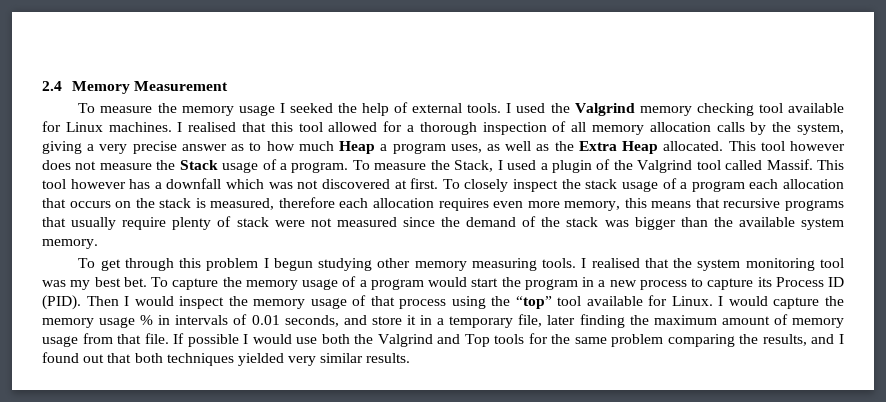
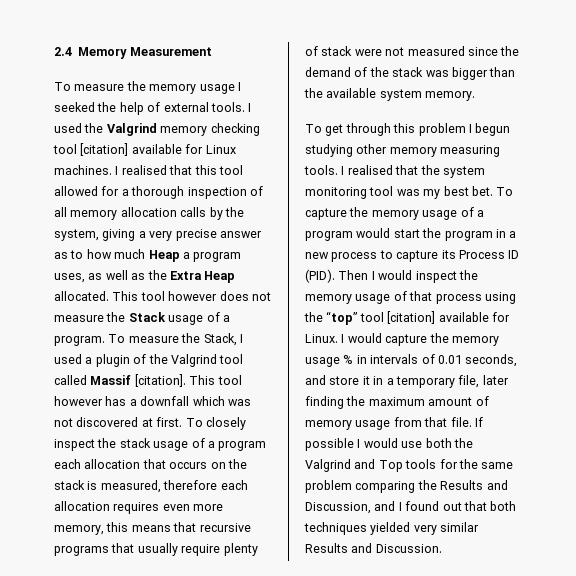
- I used the Valgrind memory checking tool available for Linux machines.
+ I used the Valgrind memory checking tool [citation] available for Linux machines.
- To measure the Stack, I used a plugin of the Valgrind tool called Massif.
+ To measure the Stack, I used a plugin of the Valgrind tool called Massif [citation].
- Then I would inspect the memory usage of that process using the “top” tool available for Linux.
+ Then I would inspect the memory usage of that process using the “top” tool [citation] available for Linux.
- If possible I would use both the Valgrind and Top tools for the same problem comparing the results, and I found out that both techniques yielded very similar results.
+ If possible I would use both the Valgrind and Top tools for the same problem comparing the Results and Discussion, and I found out that both techniques yielded very similar Results and Discussion.

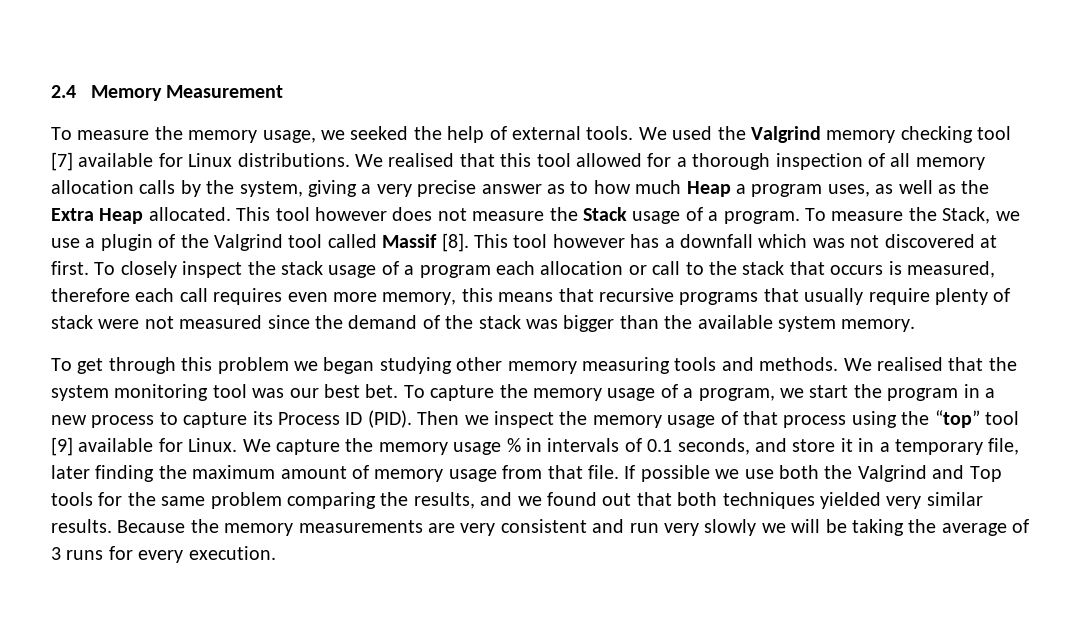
- To measure the memory usage I seeked the help of external tools.
+ To measure the memory usage, we seeked the help of external tools.
- I used the Valgrind memory checking tool [citation] available for Linux machines. I realised that this tool allowed for a thorough inspection of all memory allocation calls by the system, giving a very precise answer as to how much Heap a program uses, as well as the Extra Heap allocated.
+ We used the Valgrind memory checking tool [7] available for Linux distributions. We realised that this tool allowed for a thorough inspection of all memory allocation calls by the system, giving a very precise answer as to how much Heap a program uses, as well as the Extra Heap allocated.
- To measure the Stack, I used a plugin of the Valgrind tool called Massif [citation].
+ To measure the Stack, we use a plugin of the Valgrind tool called Massif [8].
- To closely inspect the stack usage of a program each allocation that occurs on the stack is measured, therefore each allocation requires even more memory, this means that recursive programs that usually require plenty of stack were not measured since the demand of the stack was bigger than the available system memory.
+ To closely inspect the stack usage of a program each allocation or call to the stack that occurs is measured, therefore each call requires even more memory, this means that recursive programs that usually require plenty of stack were not measured since the demand of the stack was bigger than the available system memory.
- To get through this problem I begun studying other memory measuring tools. I realised that the system monitoring tool was my best bet.
+ To get through this problem we began studying other memory measuring tools and methods. We realised that the system monitoring tool was our best bet.
- To capture the memory usage of a program would start the program in a new process to capture its Process ID (PID).
+ To capture the memory usage of a program, we start the program in a new process to capture its Process ID (PID).
- Then I would inspect the memory usage of that process using the “top” tool [citation] available for Linux.
+ Then we inspect the memory usage of that process using the “top” tool [9] available for Linux.
- I would capture the memory usage % in intervals of 0.01 seconds, and store it in a temporary file, later finding the maximum amount of memory usage from that file.
+ We capture the memory usage % in intervals of 0.1 seconds, and store it in a temporary file, later finding the maximum amount of memory usage from that file.
- If possible I would use both the Valgrind and Top tools for the same problem comparing the Results and Discussion, and I found out that both techniques yielded very similar Results and Discussion.
+ If possible we use both the Valgrind and Top tools for the same problem comparing the results, and we found out that both techniques yielded very similar results. Because the memory measurements are very consistent and run very slowly we will be taking the average of 3 runs for every execution.

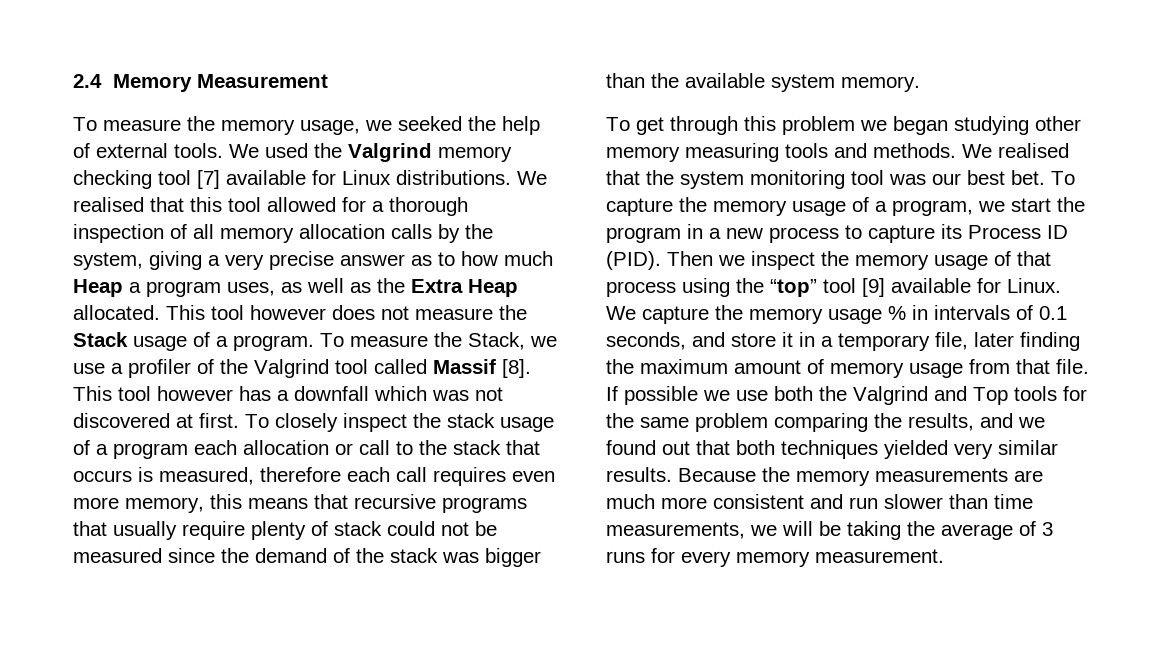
- To measure the Stack, we use a plugin of the Valgrind tool called Massif [8].
+ To measure the Stack, we use a profiler of the Valgrind tool called Massif [8].
- To closely inspect the stack usage of a program each allocation or call to the stack that occurs is measured, therefore each call requires even more memory, this means that recursive programs that usually require plenty of stack were not measured since the demand of the stack was bigger than the available system memory.
+ To closely inspect the stack usage of a program each allocation or call to the stack that occurs is measured, therefore each call requires even more memory, this means that recursive programs that usually require plenty of stack could not be measured since the demand of the stack was bigger than the available system memory.
- Because the memory measurements are very consistent and run very slowly we will be taking the average of 3 runs for every execution.
+ Because the memory measurements are much more consistent and run slower than time measurements, we will be taking the average of 3 runs for every memory measurement.

